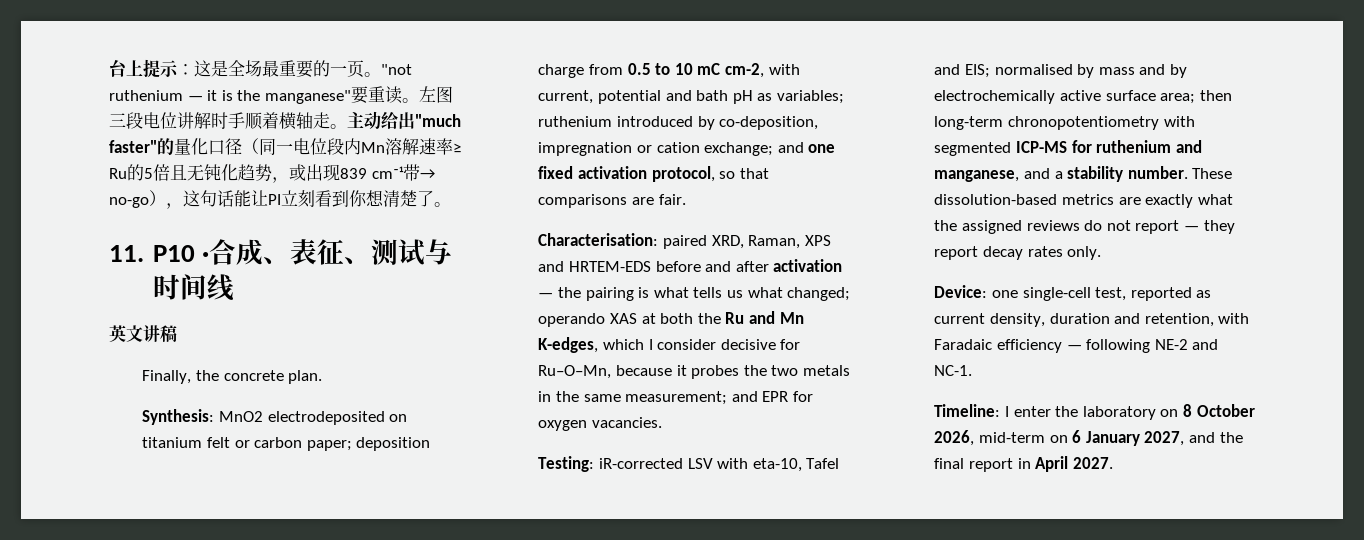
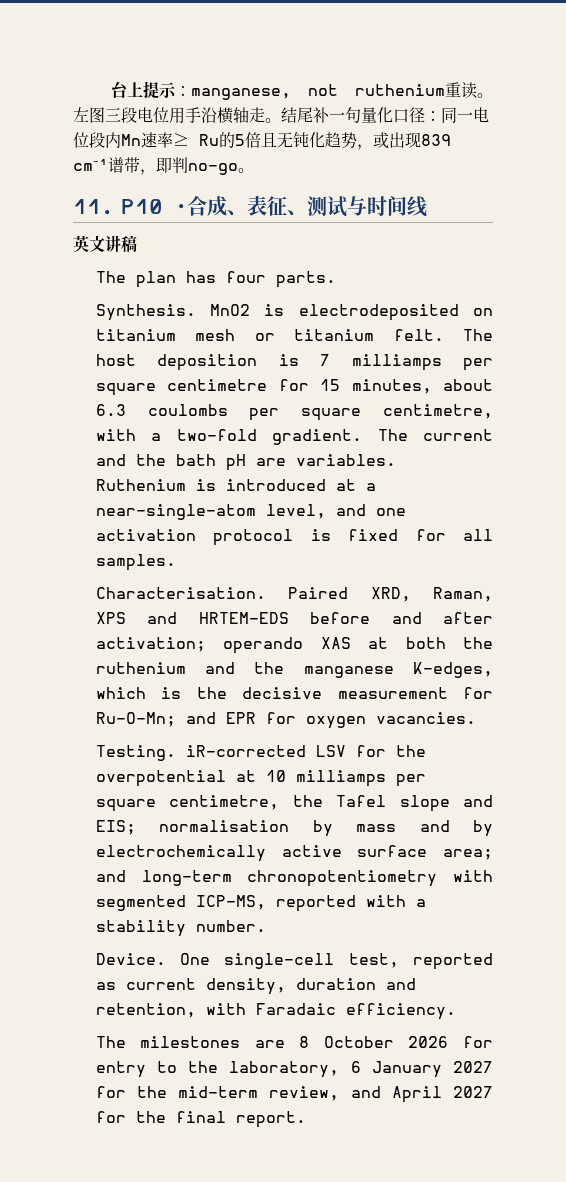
- 台上提示：这是全场最重要的一页。"not ruthenium — it is the manganese"要重读。
+ 台上提示：manganese, not ruthenium重读。
- 左图三段电位讲解时手顺着横轴走。主动给出"much faster"的量化口径（同一电位段内Mn溶解速率≥ Ru的5倍且无钝化趋势，或出现839 cm⁻¹带→ no-go），这句话能让PI立刻看到你想清楚了。
+ 左图三段电位用手沿横轴走。结尾补一句量化口径：同一电位段内Mn速率≥ Ru的5倍且无钝化趋势，或出现839 cm⁻¹谱带，即判no-go。
- Finally, the concrete plan.
- Synthesis: MnO2 electrodeposited on titanium felt or carbon paper; deposition charge from 0.5 to 10 mC cm-2, with current, potential and bath pH as variables; ruthenium introduced by co-deposition, impregnation or cation exchange; and one fixed activation protocol, so that comparisons are fair.
- Characterisation: paired XRD, Raman, XPS and HRTEM-EDS before and after activation — the pairing is what tells us what changed; operando XAS at both the Ru and Mn K-edges, which I consider decisive for Ru–O–Mn, because it probes the two metals in the same measurement; and EPR for oxygen vacancies.
+ The plan has four parts.
+ Synthesis. MnO2 is electrodeposited on titanium mesh or titanium felt. The host deposition is 7 milliamps per square centimetre for 15 minutes, about 6.3 coulombs per square centimetre, with a two-fold gradient. The current and the bath pH are variables. Ruthenium is introduced at a near-single-atom level, and one activation protocol is fixed for all samples.
+ Characterisation. Paired XRD, Raman, XPS and HRTEM-EDS before and after activation; operando XAS at both the ruthenium and the manganese K-edges, which is the decisive measurement for Ru-O-Mn; and EPR for oxygen vacancies.
- Testing: iR-corrected LSV with eta-10, Tafel and EIS; normalised by mass and by electrochemically active surface area; then long-term chronopotentiometry with segmented ICP-MS for ruthenium and manganese, and a stability number. These dissolution-based metrics are exactly what the assigned reviews do not report — they report decay rates only.
- Device: one single-cell test, reported as current density, duration and retention, with Faradaic efficiency — following NE-2 and NC-1.
- Timeline: I enter the laboratory on 8 October 2026, mid-term on 6 January 2027, and the final report in April 2027.
+ Testing. iR-corrected LSV for the overpotential at 10 milliamps per square centimetre, the Tafel slope and EIS; normalisation by mass and by electrochemically active surface area; and long-term chronopotentiometry with segmented ICP-MS, reported with a stability number.
+ Device. One single-cell test, reported as current density, duration and retention, with Faradaic efficiency.
+ The milestones are 8 October 2026 for entry to the laboratory, 6 January 2027 for the mid-term review, and April 2027 for the final report.

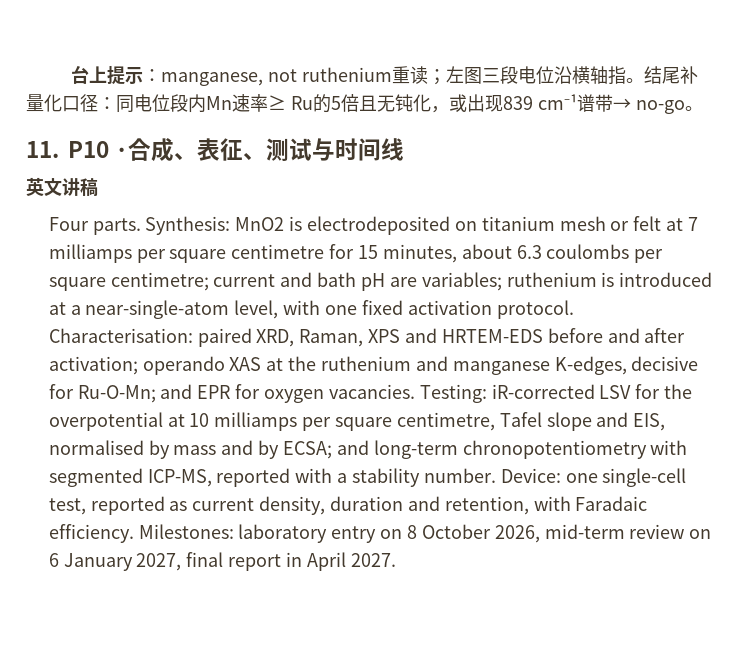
- 台上提示：manganese, not ruthenium重读。左图三段电位用手沿横轴走。
+ 台上提示：manganese, not ruthenium重读；左图三段电位沿横轴指。
- 结尾补一句量化口径：同一电位段内Mn速率≥ Ru的5倍且无钝化趋势，或出现839 cm⁻¹谱带，即判no-go。
+ 结尾补量化口径：同电位段内Mn速率≥ Ru的5倍且无钝化，或出现839 cm⁻¹谱带→ no-go。
- The plan has four parts.
- Synthesis.
+ Four parts. Synthesis:
- MnO2 is electrodeposited on titanium mesh or titanium felt. The host deposition is 7 milliamps per square centimetre for 15 minutes, about 6.3 coulombs per square centimetre, with a two-fold gradient. The current and the bath pH are variables. Ruthenium is introduced at a near-single-atom level, and one activation protocol is fixed for all samples.
- Characterisation. Paired XRD, Raman, XPS and HRTEM-EDS before and after activation;
+ MnO2 is electrodeposited on titanium mesh or felt at 7 milliamps per square centimetre for 15 minutes, about 6.3 coulombs per square centimetre; current and bath pH are variables; ruthenium is introduced at a near-single-atom level, with one fixed activation protocol. Characterisation: paired XRD, Raman, XPS and HRTEM-EDS before and after activation;
- operando XAS at both the ruthenium and the manganese K-edges, which is the decisive measurement for Ru-O-Mn;
+ operando XAS at the ruthenium and manganese K-edges, decisive for Ru-O-Mn;
- and EPR for oxygen vacancies.
- Testing. iR-corrected LSV for the overpotential at 10 milliamps per square centimetre, the Tafel slope and EIS; normalisation by mass and by electrochemically active surface area;
+ and EPR for oxygen vacancies. Testing: iR-corrected LSV for the overpotential at 10 milliamps per square centimetre, Tafel slope and EIS, normalised by mass and by ECSA;
- and long-term chronopotentiometry with segmented ICP-MS, reported with a stability number.
- Device. One single-cell test, reported as current density, duration and retention, with Faradaic efficiency.
- The milestones are 8 October 2026 for entry to the laboratory, 6 January 2027 for the mid-term review, and April 2027 for the final report.
+ and long-term chronopotentiometry with segmented ICP-MS, reported with a stability number. Device: one single-cell test, reported as current density, duration and retention, with Faradaic efficiency. Milestones: laboratory entry on 8 October 2026, mid-term review on 6 January 2027, final report in April 2027.

